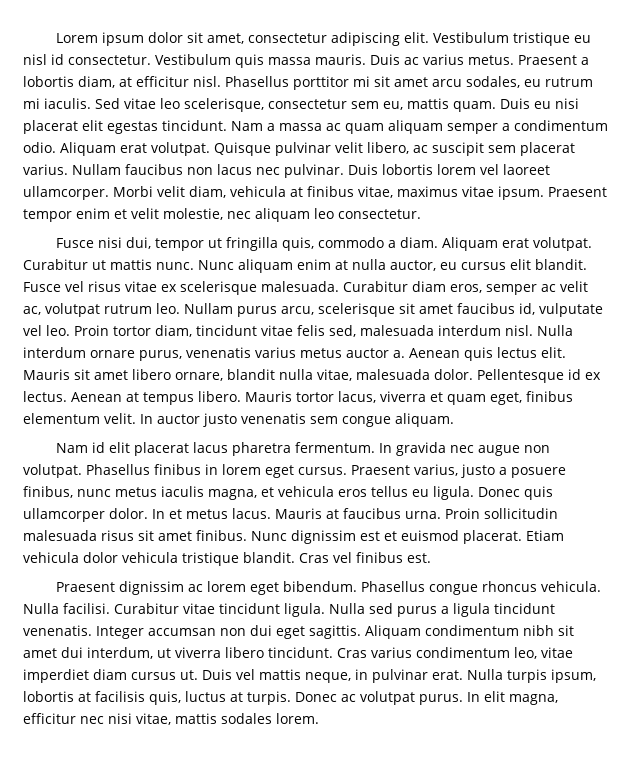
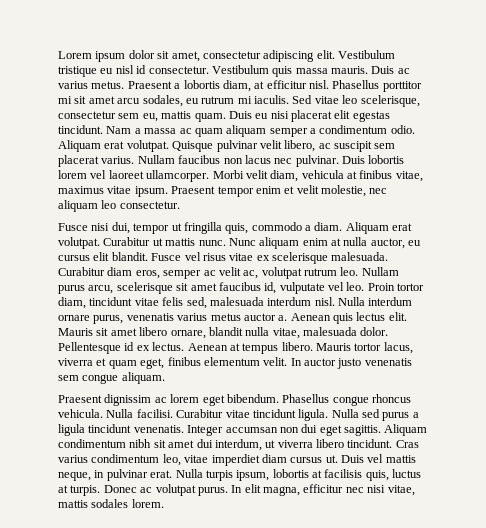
- Nam id elit placerat lacus pharetra fermentum. In gravida nec augue non volutpat. Phasellus finibus in lorem eget cursus. Praesent varius, justo a posuere finibus, nunc metus iaculis magna, et vehicula eros tellus eu ligula. Donec quis ullamcorper dolor. In et metus lacus. Mauris at faucibus urna. Proin sollicitudin malesuada risus sit amet finibus. Nunc dignissim est et euismod placerat. Etiam vehicula dolor vehicula tristique blandit. Cras vel finibus est.

